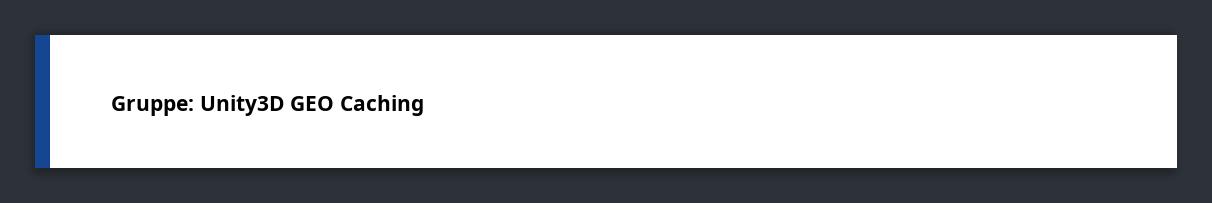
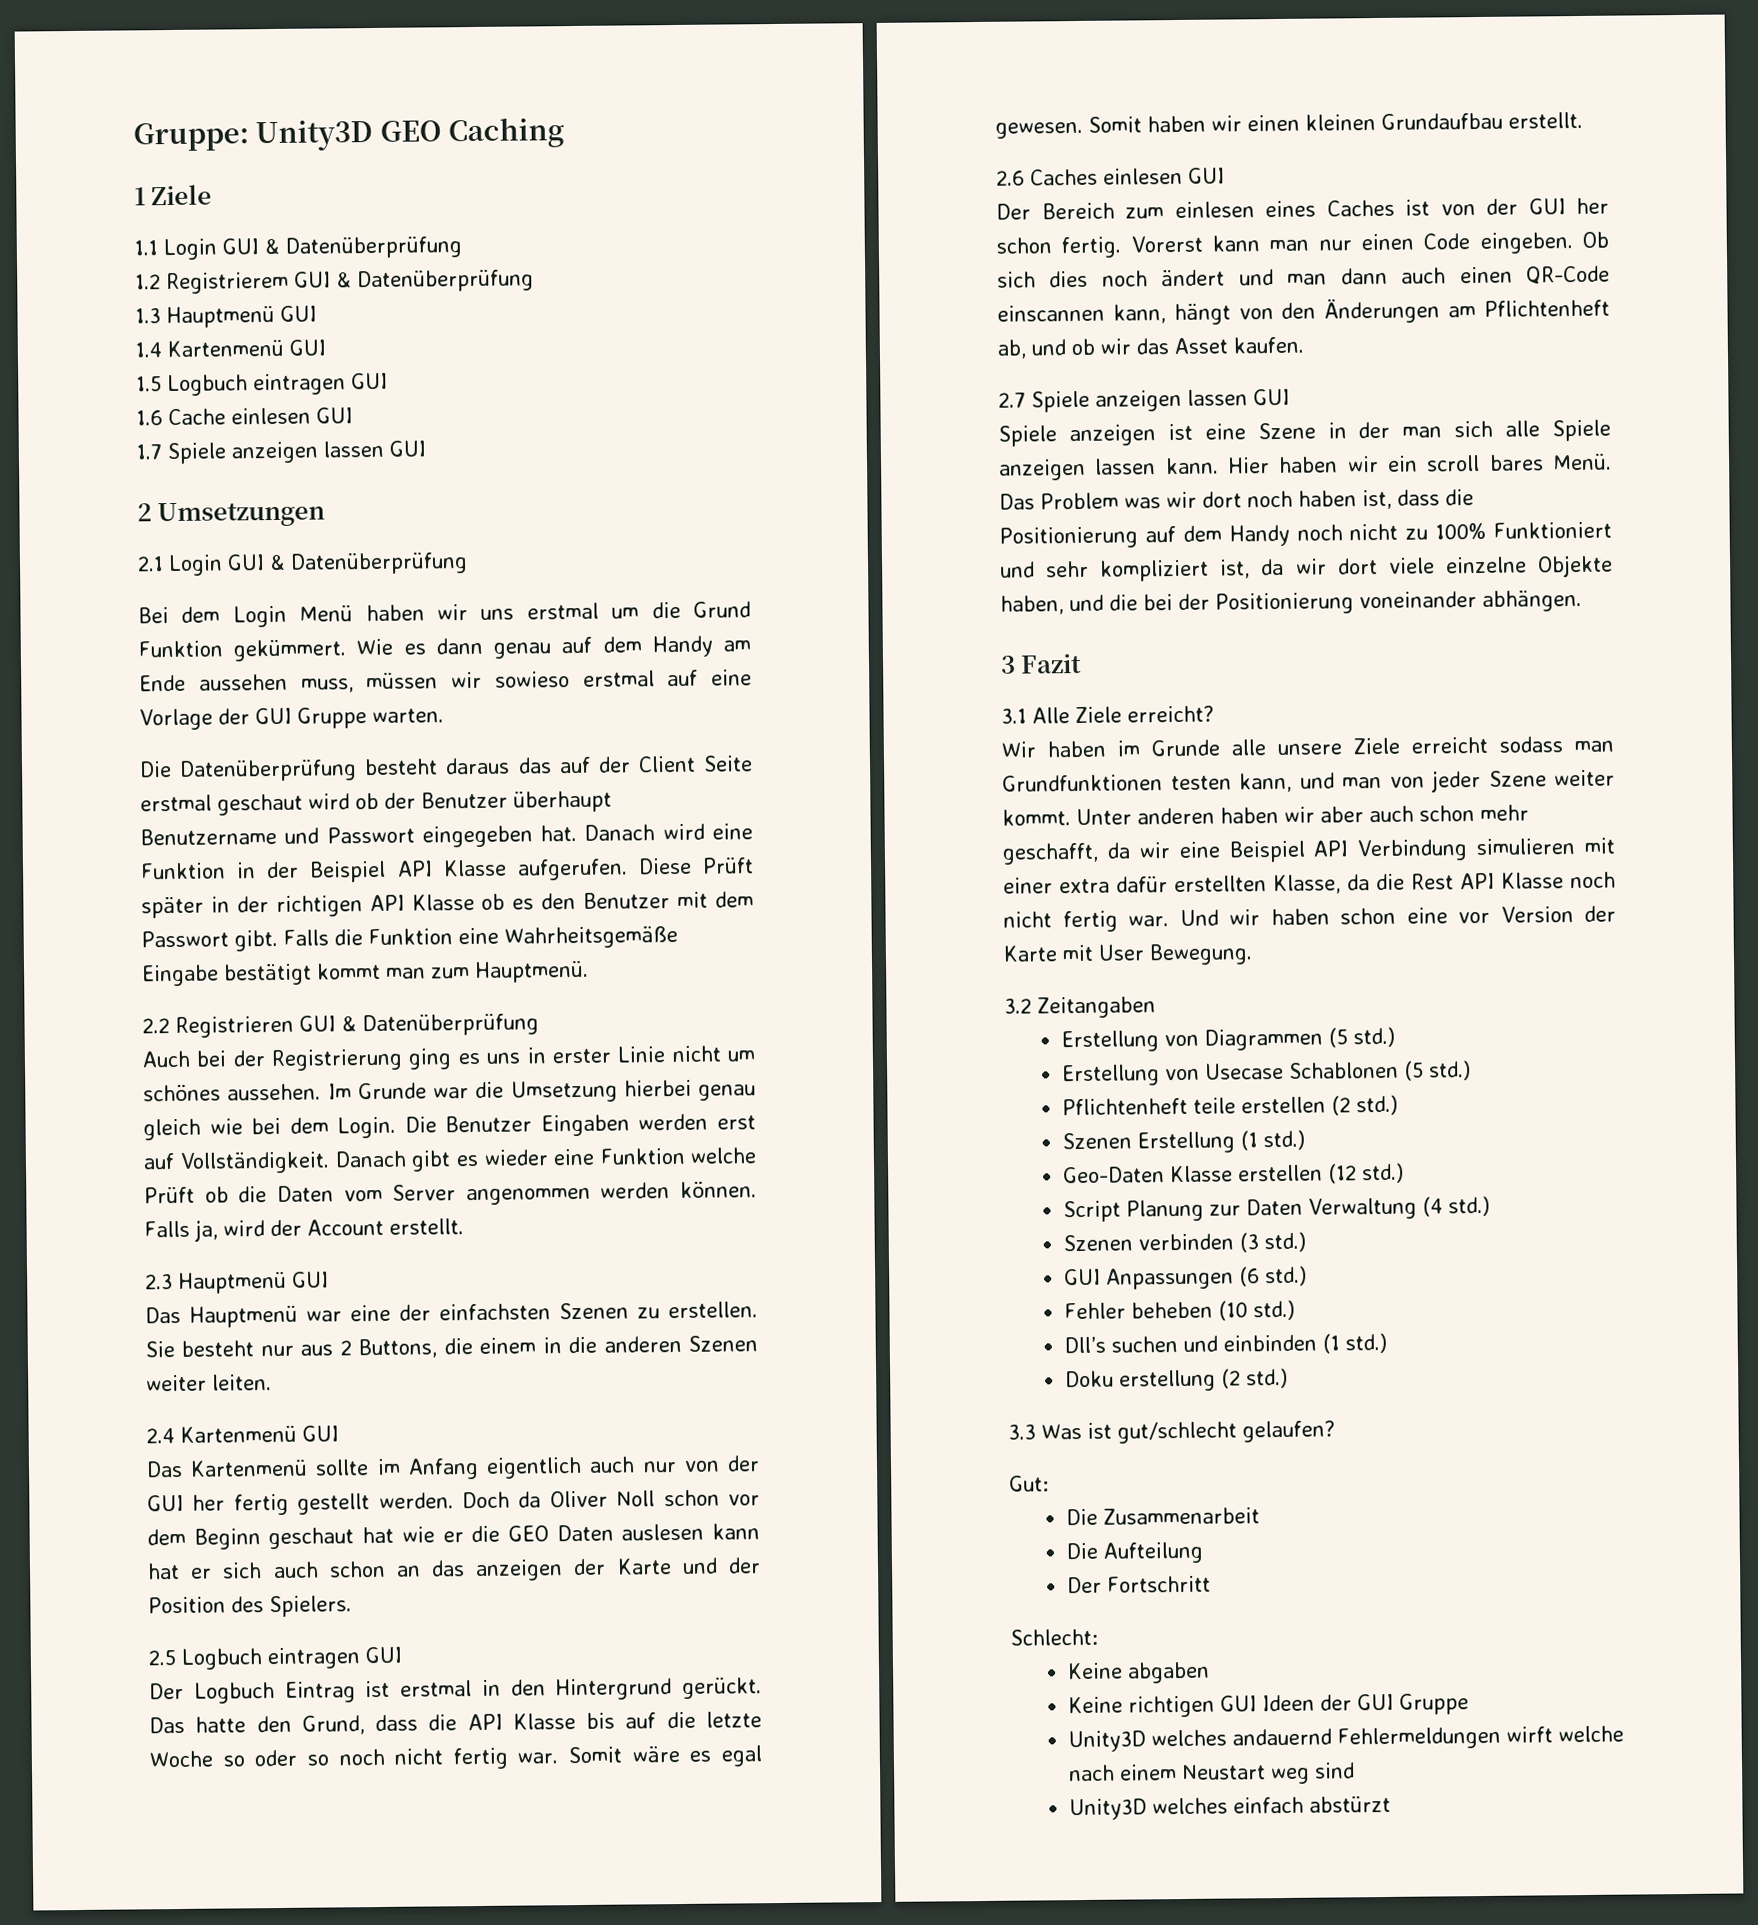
+ 1 Ziele
+ 1.1 Login GUI & Datenüberprüfung
+ 1.2 Registrierem GUI & Datenüberprüfung
+ 1.3 Hauptmenü GUI
+ 1.4 Kartenmenü GUI
+ 1.5 Logbuch eintragen GUI
+ 1.6 Cache einlesen GUI
+ 1.7 Spiele anzeigen lassen GUI
+ 2 Umsetzungen
+ 2.1 Login GUI & Datenüberprüfung
+ Bei dem Login Menü haben wir uns erstmal um die Grund Funktion gekümmert. Wie es dann genau auf dem Handy am Ende aussehen muss, müssen wir sowieso erstmal auf eine Vorlage der GUI Gruppe warten.
+ Die Datenüberprüfung besteht daraus das auf der Client Seite erstmal geschaut wird ob der Benutzer überhaupt Benutzername und Passwort eingegeben hat. Danach wird eine Funktion in der Beispiel API Klasse aufgerufen. Diese Prüft später in der richtigen API Klasse ob es den Benutzer mit dem Passwort gibt. Falls die Funktion eine Wahrheitsgemäße Eingabe bestätigt kommt man zum Hauptmenü.
+ 2.2 Registrieren GUI & Datenüberprüfung
+ Auch bei der Registrierung ging es uns in erster Linie nicht um schönes aussehen. Im Grunde war die Umsetzung hierbei genau gleich wie bei dem Login. Die Benutzer Eingaben werden erst auf Vollständigkeit. Danach gibt es wieder eine Funktion welche Prüft ob die Daten vom Server angenommen werden können. Falls ja, wird der Account erstellt.
+ 2.3 Hauptmenü GUI
+ Das Hauptmenü war eine der einfachsten Szenen zu erstellen. Sie besteht nur aus 2 Buttons, die einem in die anderen Szenen weiter leiten.
+ 2.4 Kartenmenü GUI
+ Das Kartenmenü sollte im Anfang eigentlich auch nur von der GUI her fertig gestellt werden. Doch da Oliver Noll schon vor dem Beginn geschaut hat wie er die GEO Daten auslesen kann hat er sich auch schon an das anzeigen der Karte und der Position des Spielers.
+ 2.5 Logbuch eintragen GUI
+ Der Logbuch Eintrag ist erstmal in den Hintergrund gerückt. Das hatte den Grund, dass die API Klasse bis auf die letzte Woche so oder so noch nicht fertig war. Somit wäre es egal gewesen. Somit haben wir einen kleinen Grundaufbau erstellt.
+ 2.6 Caches einlesen GUI
+ Der Bereich zum einlesen eines Caches ist von der GUI her schon fertig. Vorerst kann man nur einen Code eingeben. Ob sich dies noch ändert und man dann auch einen QR-Code einscannen kann, hängt von den Änderungen am Pflichtenheft ab, und ob wir das Asset kaufen.
+ 2.7 Spiele anzeigen lassen GUI
+ Spiele anzeigen ist eine Szene in der man sich alle Spiele anzeigen lassen kann. Hier haben wir ein scroll bares Menü. Das Problem was wir dort noch haben ist, dass die Positionierung auf dem Handy noch nicht zu 100% Funktioniert und sehr kompliziert ist, da wir dort viele einzelne Objekte haben, und die bei der Positionierung voneinander abhängen.
+ 3 Fazit
+ 3.1 Alle Ziele erreicht?
+ Wir haben im Grunde alle unsere Ziele erreicht sodass man Grundfunktionen testen kann, und man von jeder Szene weiter kommt. Unter anderen haben wir aber auch schon mehr geschafft, da wir eine Beispiel API Verbindung simulieren mit einer extra dafür erstellten Klasse, da die Rest API Klasse noch nicht fertig war. Und wir haben schon eine vor Version der Karte mit User Bewegung.
+ 3.2 Zeitangaben
+ Erstellung von Diagrammen (5 std.)
+ Erstellung von Usecase Schablonen (5 std.)
+ Pflichtenheft teile erstellen (2 std.)
+ Szenen Erstellung (1 std.)
+ Geo-Daten Klasse erstellen (12 std.)
+ Script Planung zur Daten Verwaltung (4 std.)
+ Szenen verbinden (3 std.)
+ GUI Anpassungen (6 std.)
+ Fehler beheben (10 std.)
+ Dll’s suchen und einbinden (1 std.)
+ Doku erstellung (2 std.)
+ 3.3 Was ist gut/schlecht gelaufen?
+ Gut:
+ Die Zusammenarbeit
+ Die Aufteilung
+ Der Fortschritt
+ Schlecht:
+ Keine abgaben
+ Keine richtigen GUI Ideen der GUI Gruppe
+ Unity3D welches andauernd Fehlermeldungen wirft welche nach einem Neustart weg sind
+ Unity3D welches einfach abstürzt

